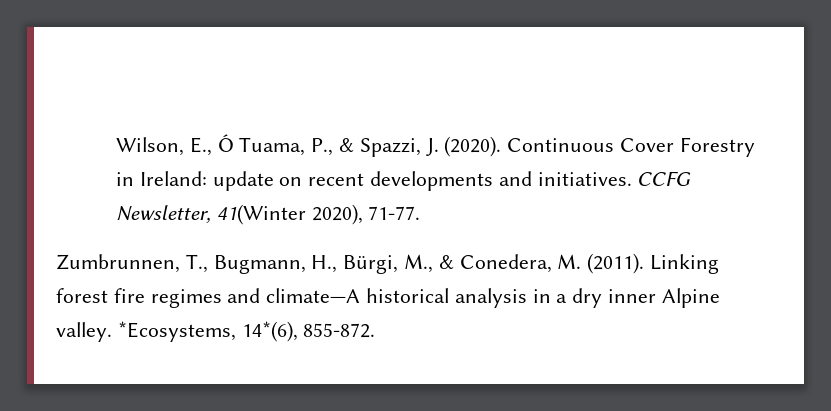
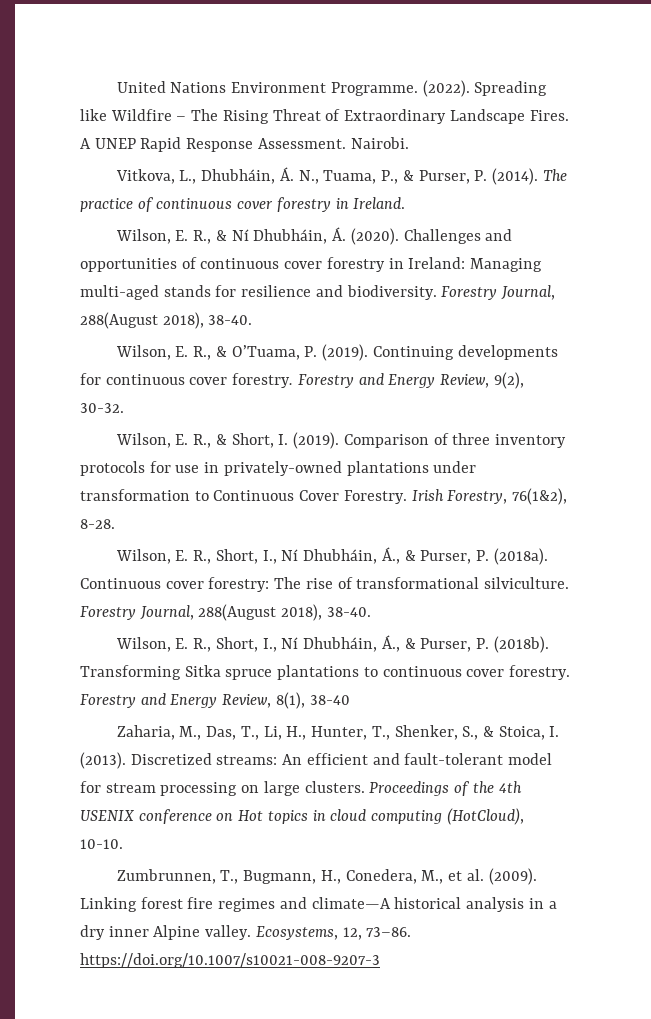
- Wilson, E., Ó Tuama, P., & Spazzi, J. (2020). Continuous Cover Forestry in Ireland: update on recent developments and initiatives. CCFG Newsletter, 41(Winter 2020), 71-77.
- Zumbrunnen, T., Bugmann, H., Bürgi, M., & Conedera, M. (2011).
+ United Nations Environment Programme. (2022). Spreading like Wildfire – The Rising Threat of Extraordinary Landscape Fires. A UNEP Rapid Response Assessment. Nairobi.
+ Vitkova, L., Dhubháin, Á. N., Tuama, P., & Purser, P. (2014). The practice of continuous cover forestry in Ireland.
+ Wilson, E. R., & Ní Dhubháin, Á. (2020). Challenges and opportunities of continuous cover forestry in Ireland: Managing multi-aged stands for resilience and biodiversity. Forestry Journal, 288(August 2018), 38-40.
+ Wilson, E. R., & O’Tuama, P. (2019). Continuing developments for continuous cover forestry. Forestry and Energy Review, 9(2), 30-32.
+ Wilson, E. R., & Short, I. (2019). Comparison of three inventory protocols for use in privately-owned plantations under transformation to Continuous Cover Forestry. Irish Forestry, 76(1&2), 8-28.
+ Wilson, E. R., Short, I., Ní Dhubháin, Á., & Purser, P. (2018a). Continuous cover forestry: The rise of transformational silviculture. Forestry Journal, 288(August 2018), 38-40.
+ Wilson, E. R., Short, I., Ní Dhubháin, Á., & Purser, P. (2018b). Transforming Sitka spruce plantations to continuous cover forestry. Forestry and Energy Review, 8(1), 38-40
+ Zaharia, M., Das, T., Li, H., Hunter, T., Shenker, S., & Stoica, I. (2013). Discretized streams: An efficient and fault-tolerant model for stream processing on large clusters. Proceedings of the 4th USENIX conference on Hot topics in cloud computing (HotCloud), 10-10.
+ Zumbrunnen, T., Bugmann, H., Conedera, M., et al. (2009).
- *Ecosystems, 14*(6), 855-872.
+ Ecosystems, 12, 73–86. https://doi.org/10.1007/s10021-008-9207-3

